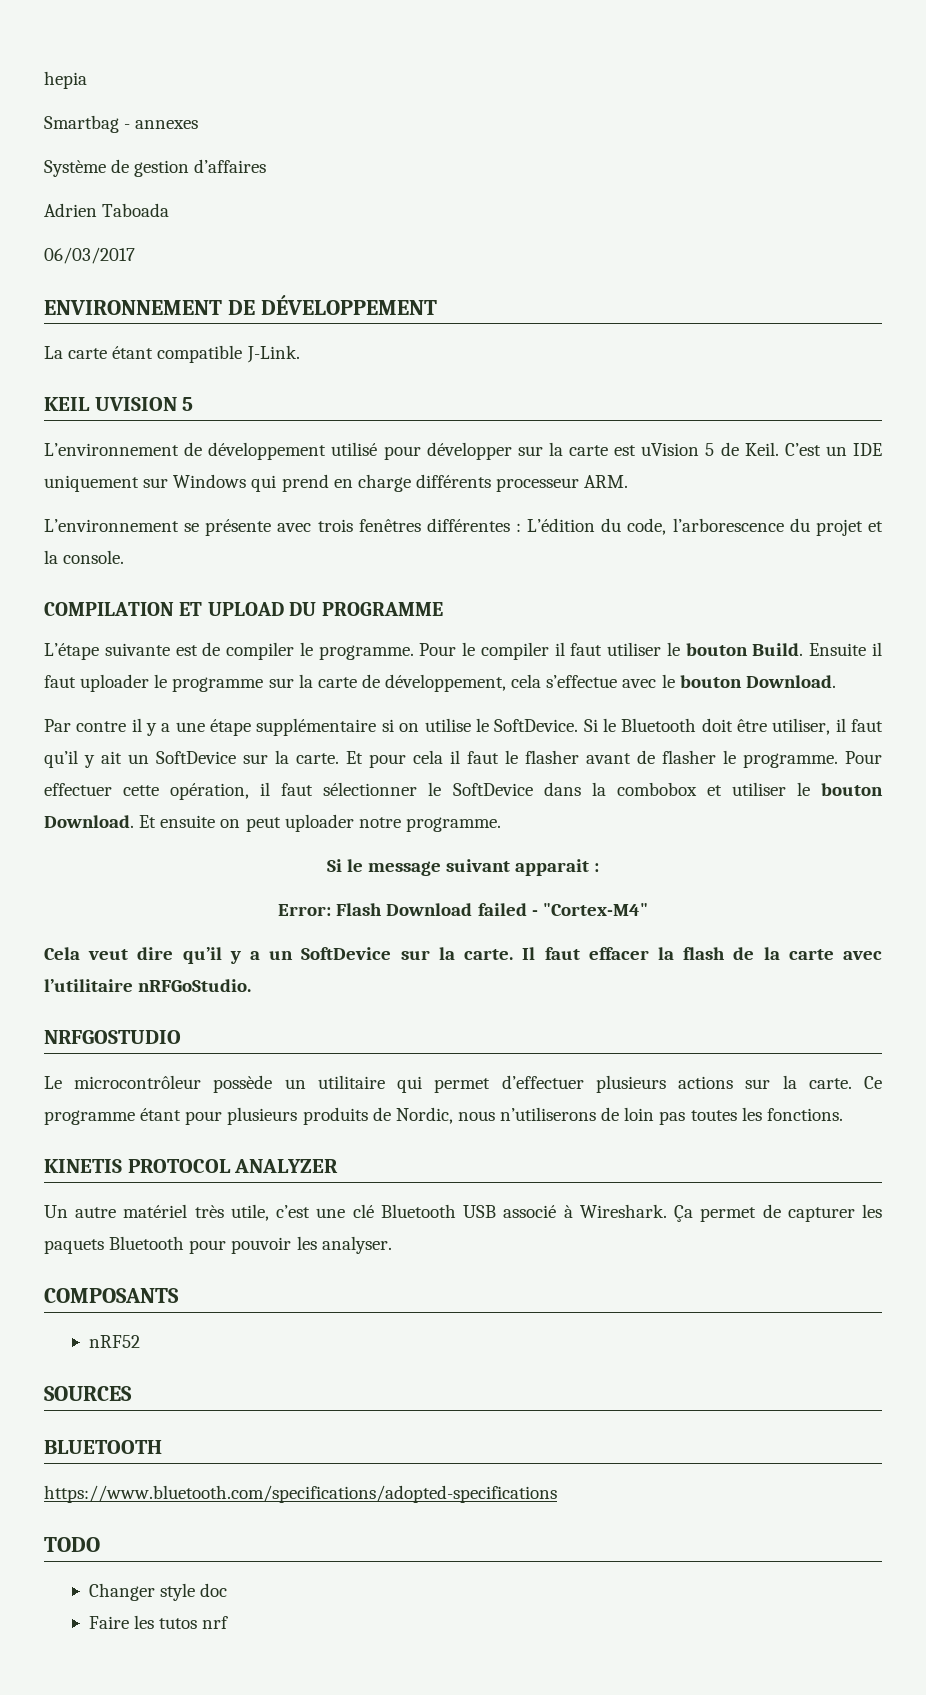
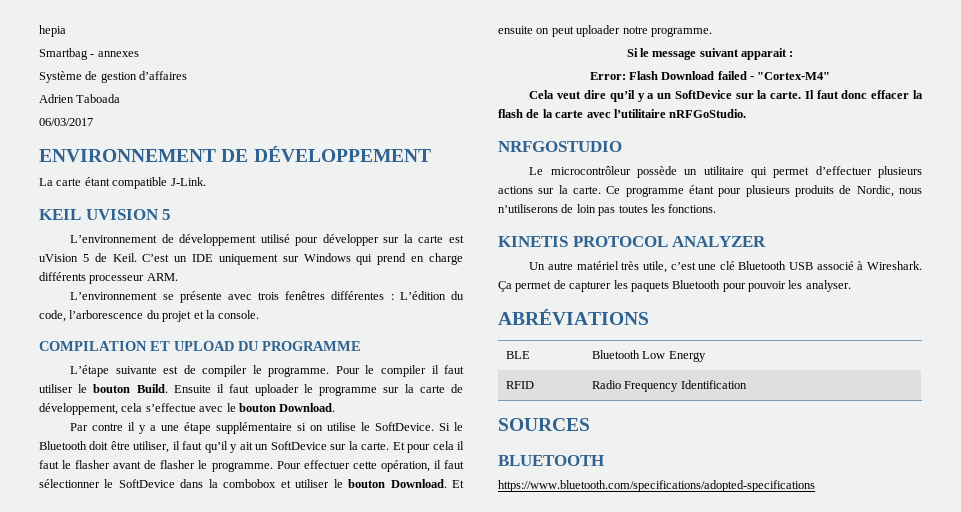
- Il faut effacer la flash de la carte avec l’utilitaire nRFGoStudio.
+ Il faut donc effacer la flash de la carte avec l’utilitaire nRFGoStudio.
- COMPOSANTS
- nRF52
+ ABRÉVIATIONS
+ BLE | Bluetooth Low Energy
+ RFID | Radio Frequency Identification
  SOURCES
  BLUETOOTH
  https://www.bluetooth.com/specifications/adopted-specifications
- TODO
- Changer style doc
- Faire les tutos nrf

